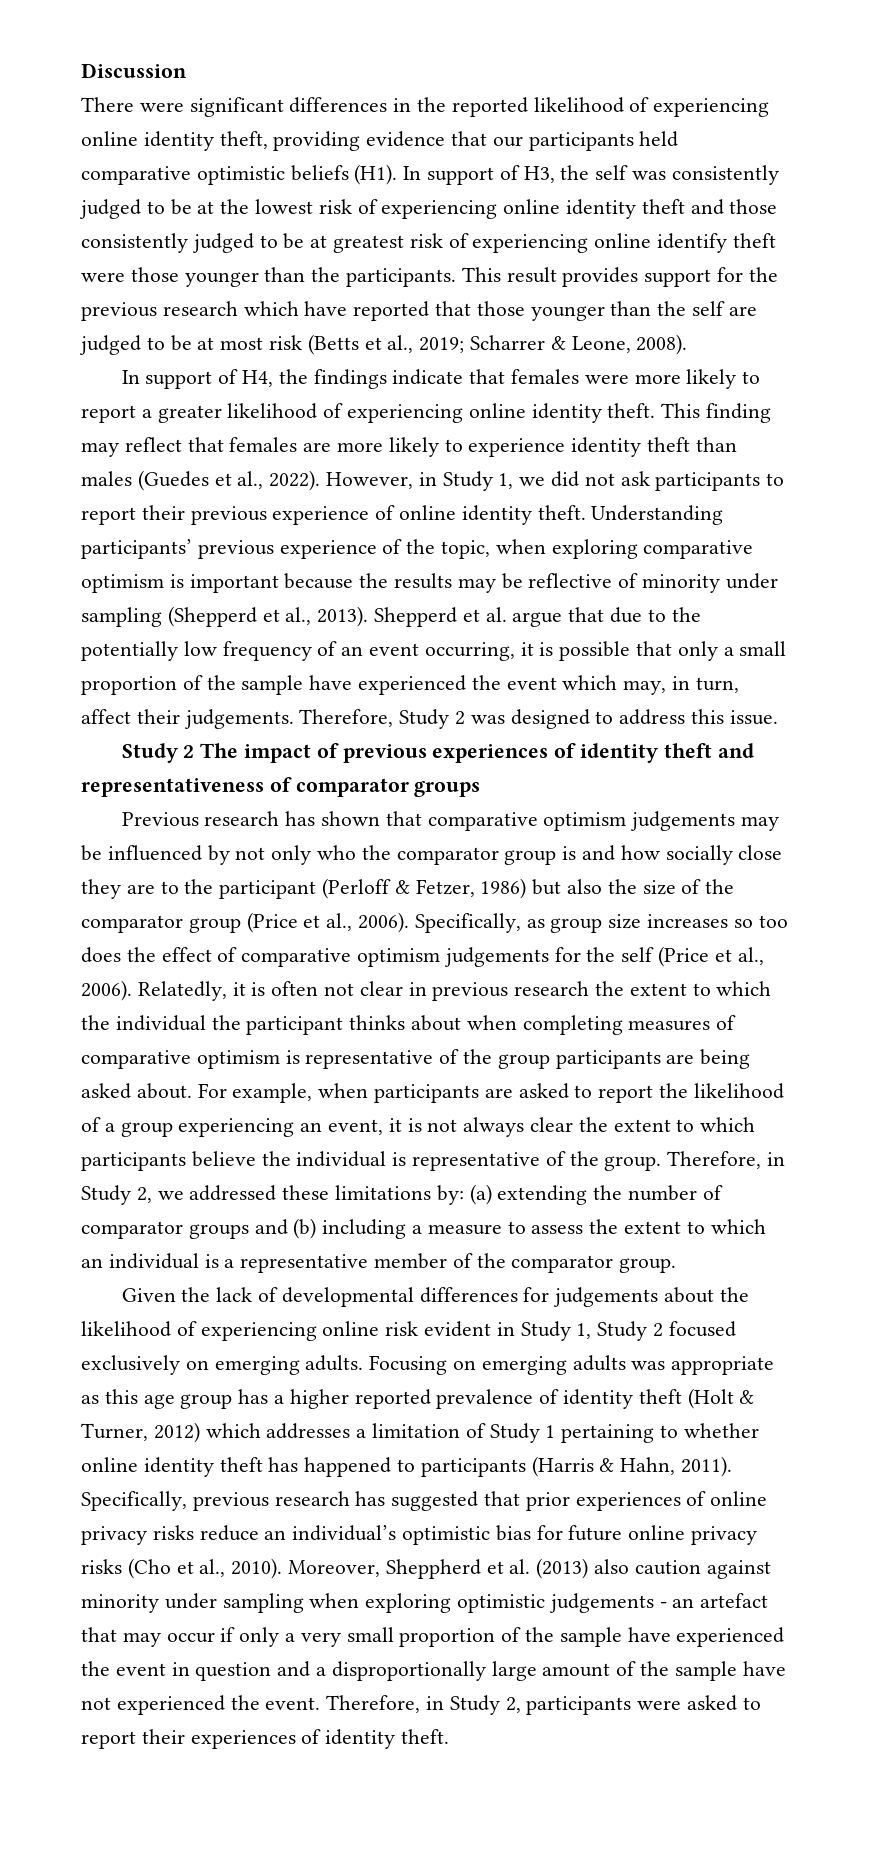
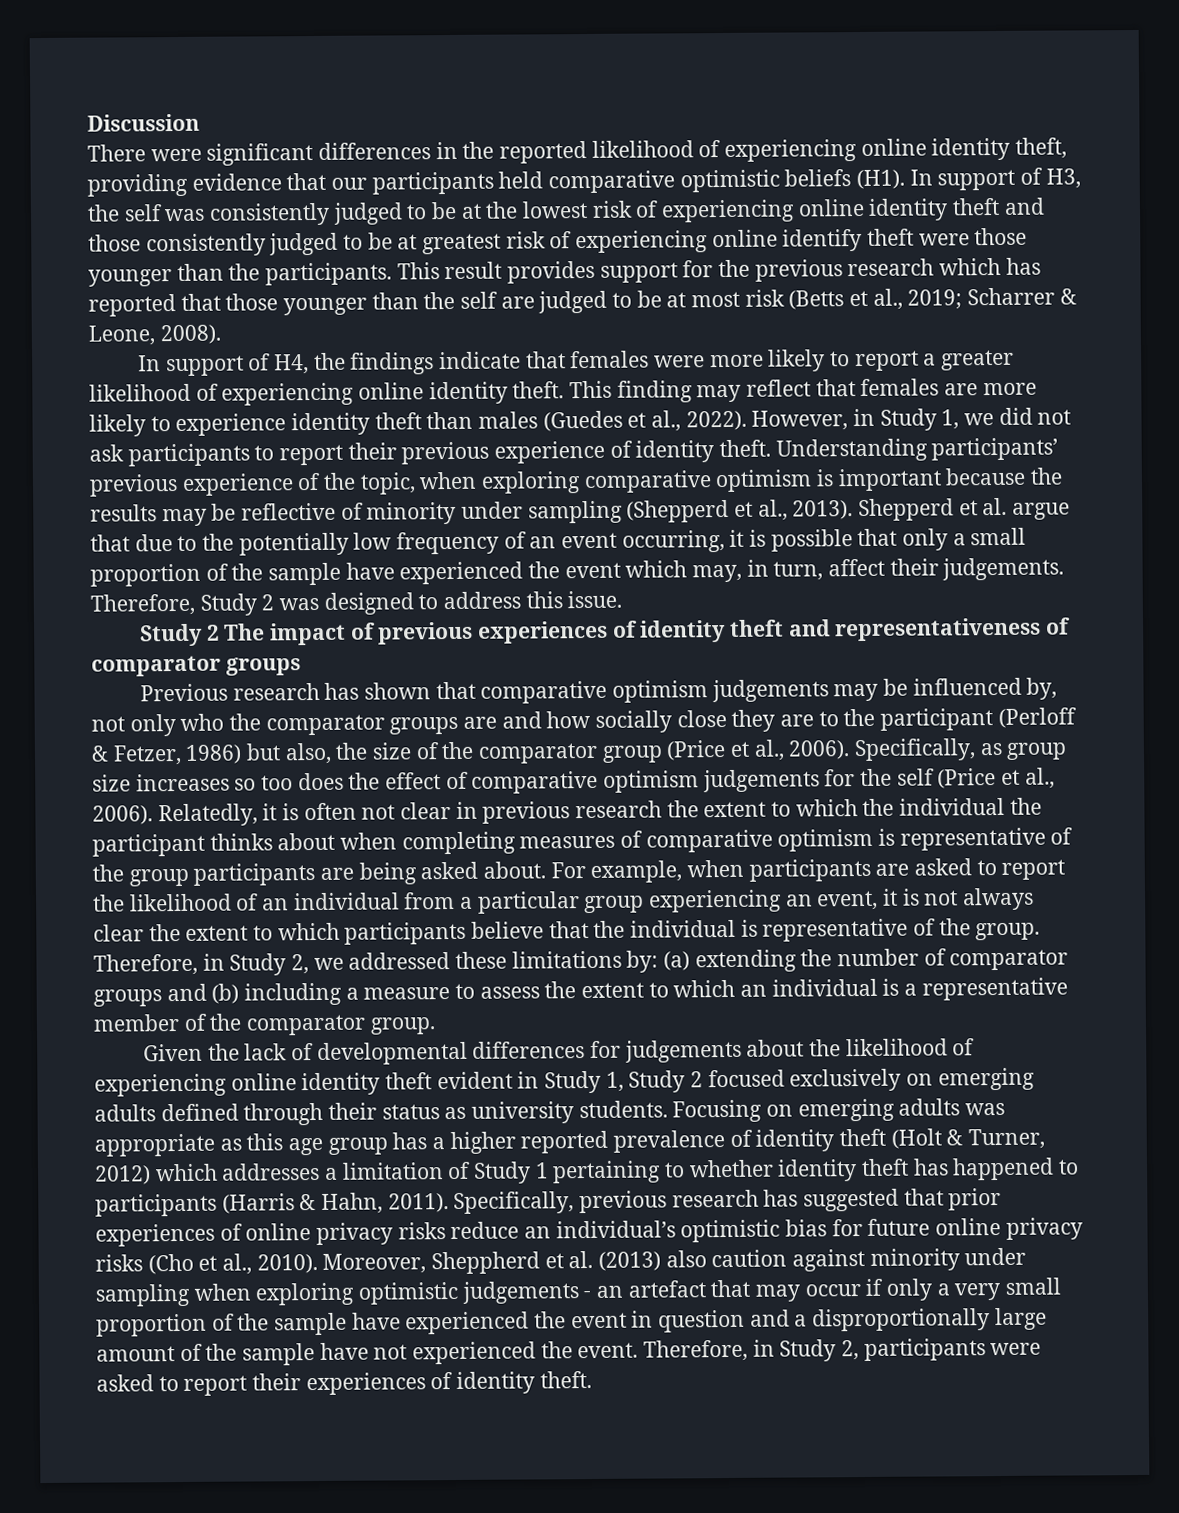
- This result provides support for the previous research which have reported that those younger than the self are judged to be at most risk (Betts et al., 2019; Scharrer & Leone, 2008).
+ This result provides support for the previous research which has reported that those younger than the self are judged to be at most risk (Betts et al., 2019; Scharrer & Leone, 2008).
- However, in Study 1, we did not ask participants to report their previous experience of online identity theft.
+ However, in Study 1, we did not ask participants to report their previous experience of identity theft.
- Previous research has shown that comparative optimism judgements may be influenced by not only who the comparator group is and how socially close they are to the participant (Perloff & Fetzer, 1986) but also the size of the comparator group (Price et al., 2006).
+ Previous research has shown that comparative optimism judgements may be influenced by, not only who the comparator groups are and how socially close they are to the participant (Perloff & Fetzer, 1986) but also, the size of the comparator group (Price et al., 2006).
- For example, when participants are asked to report the likelihood of a group experiencing an event, it is not always clear the extent to which participants believe the individual is representative of the group.
+ For example, when participants are asked to report the likelihood of an individual from a particular group experiencing an event, it is not always clear the extent to which participants believe that the individual is representative of the group.
- Given the lack of developmental differences for judgements about the likelihood of experiencing online risk evident in Study 1, Study 2 focused exclusively on emerging adults.
+ Given the lack of developmental differences for judgements about the likelihood of experiencing online identity theft evident in Study 1, Study 2 focused exclusively on emerging adults defined through their status as university students.
- Focusing on emerging adults was appropriate as this age group has a higher reported prevalence of identity theft (Holt & Turner, 2012) which addresses a limitation of Study 1 pertaining to whether online identity theft has happened to participants (Harris & Hahn, 2011).
+ Focusing on emerging adults was appropriate as this age group has a higher reported prevalence of identity theft (Holt & Turner, 2012) which addresses a limitation of Study 1 pertaining to whether identity theft has happened to participants (Harris & Hahn, 2011).

